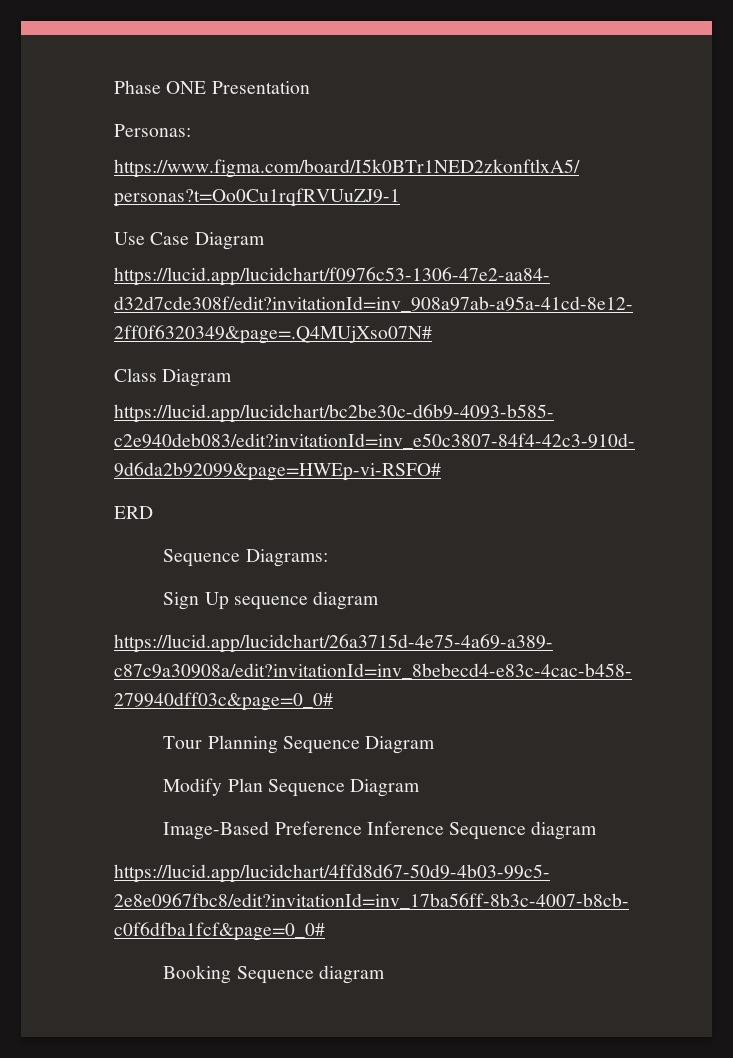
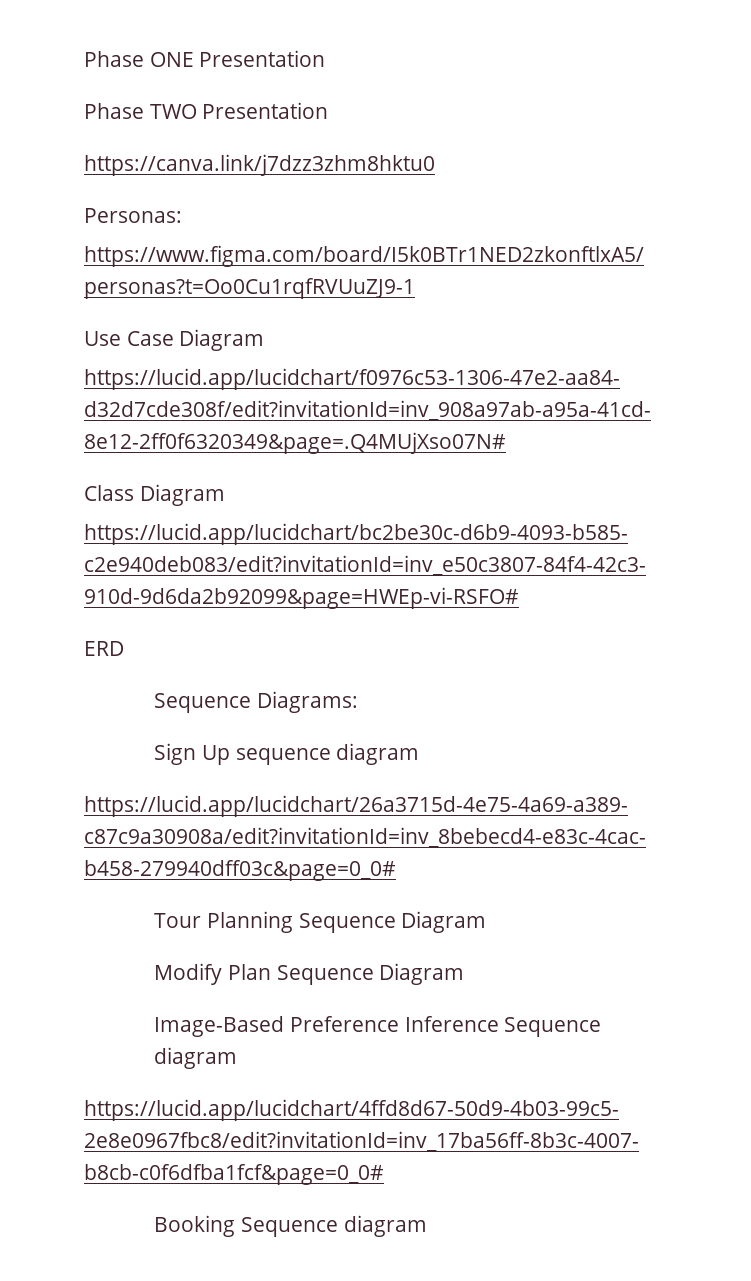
+ Phase TWO Presentation
+ https://canva.link/j7dzz3zhm8hktu0

